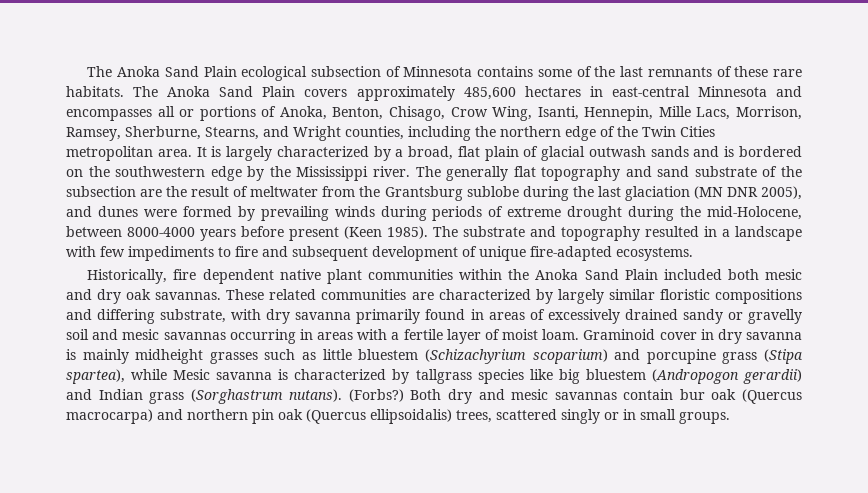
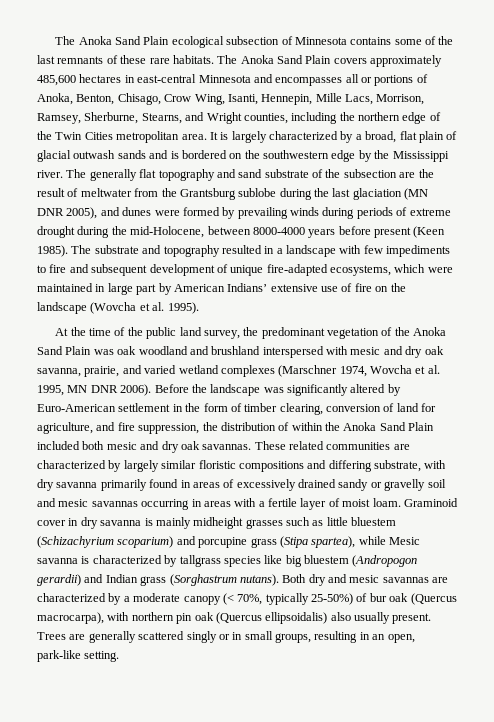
- The substrate and topography resulted in a landscape with few impediments to fire and subsequent development of unique fire-adapted ecosystems.
- Historically, fire dependent native plant communities within the Anoka Sand Plain included both mesic and dry oak savannas.
+ The substrate and topography resulted in a landscape with few impediments to fire and subsequent development of unique fire-adapted ecosystems, which were maintained in large part by American Indians’ extensive use of fire on the landscape (Wovcha et al. 1995).
+ At the time of the public land survey, the predominant vegetation of the Anoka Sand Plain was oak woodland and brushland interspersed with mesic and dry oak savanna, prairie, and varied wetland complexes (Marschner 1974, Wovcha et al. 1995, MN DNR 2006). Before the landscape was significantly altered by Euro-American settlement in the form of timber clearing, conversion of land for agriculture, and fire suppression, the distribution of within the Anoka Sand Plain included both mesic and dry oak savannas.
- (Forbs?)
- Both dry and mesic savannas contain bur oak (Quercus macrocarpa) and northern pin oak (Quercus ellipsoidalis) trees, scattered singly or in small groups.
+ Both dry and mesic savannas are characterized by a moderate canopy (< 70%, typically 25-50%) of bur oak (Quercus macrocarpa), with northern pin oak (Quercus ellipsoidalis) also usually present. Trees are generally scattered singly or in small groups, resulting in an open, park-like setting.

